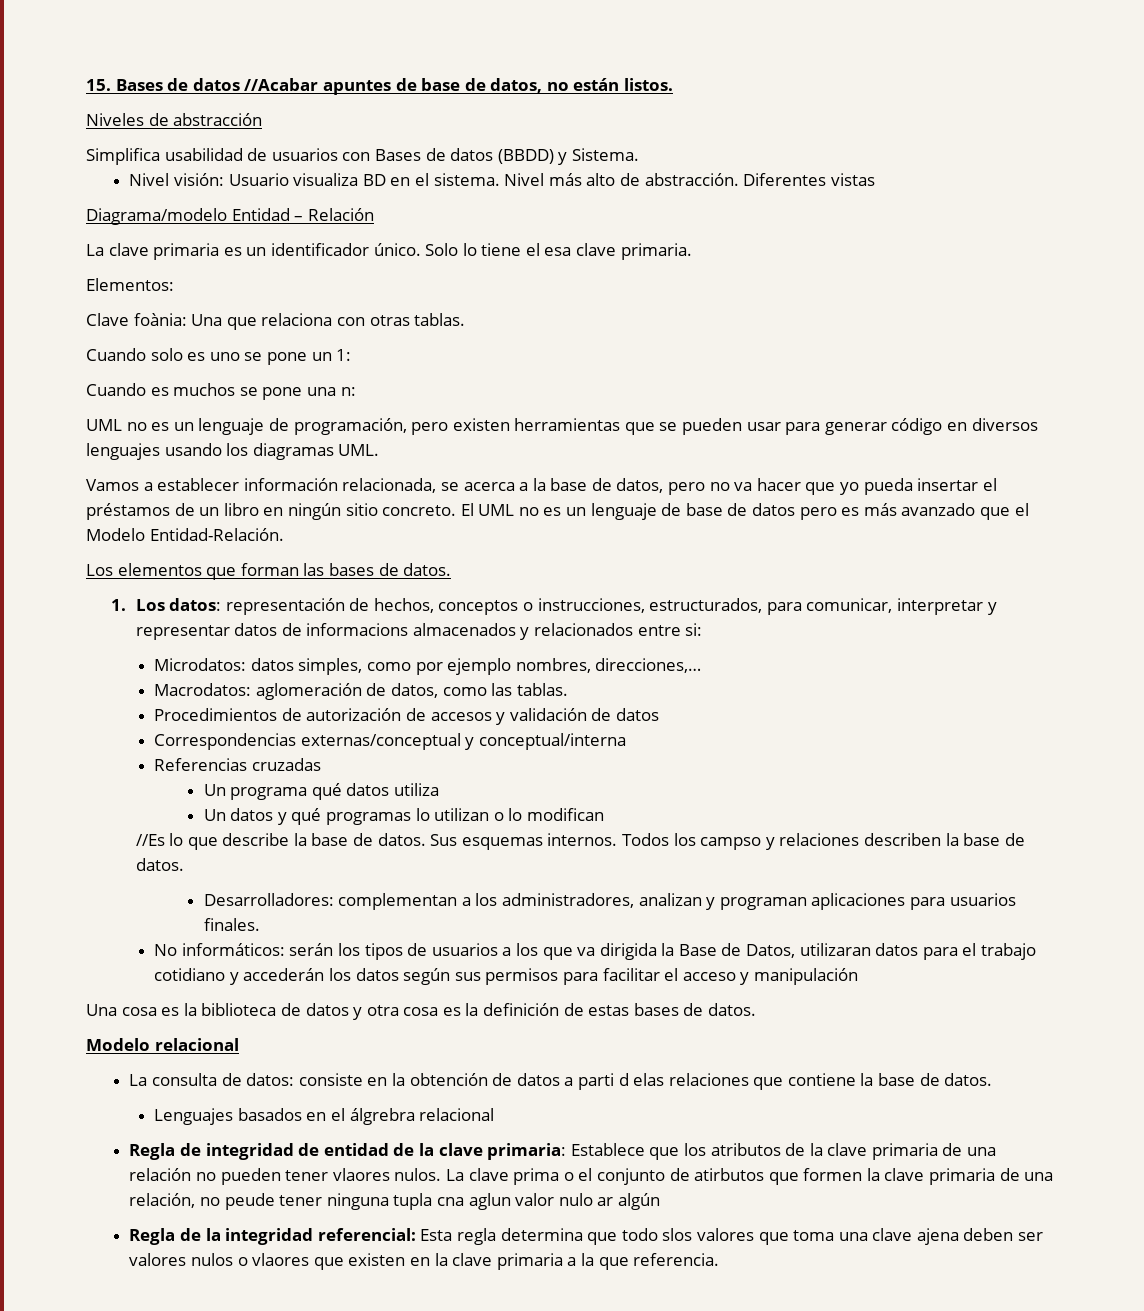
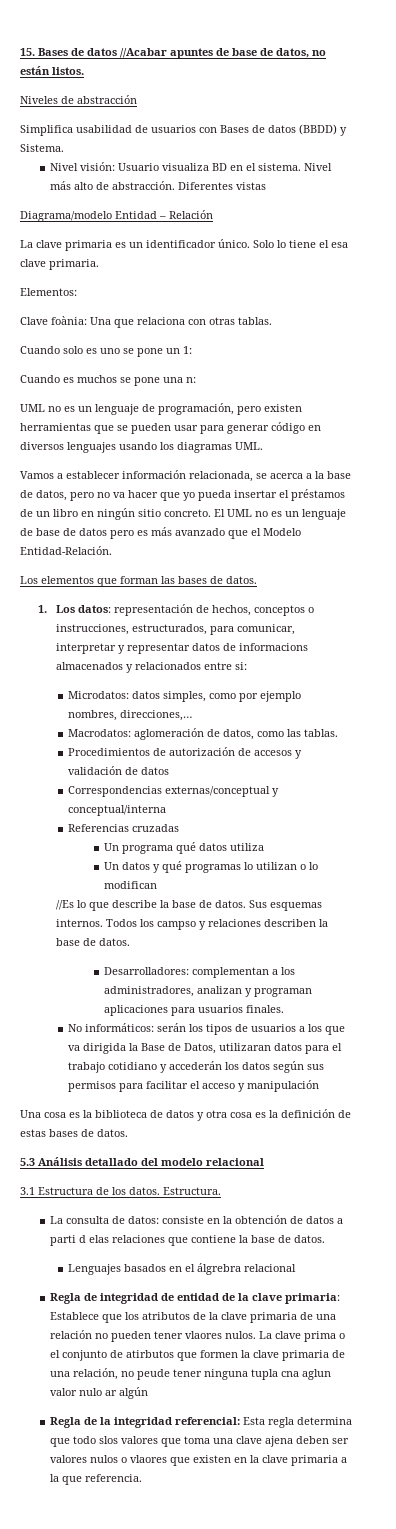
- Modelo relacional
+ 5.3 Análisis detallado del modelo relacional
+ 3.1 Estructura de los datos. Estructura.

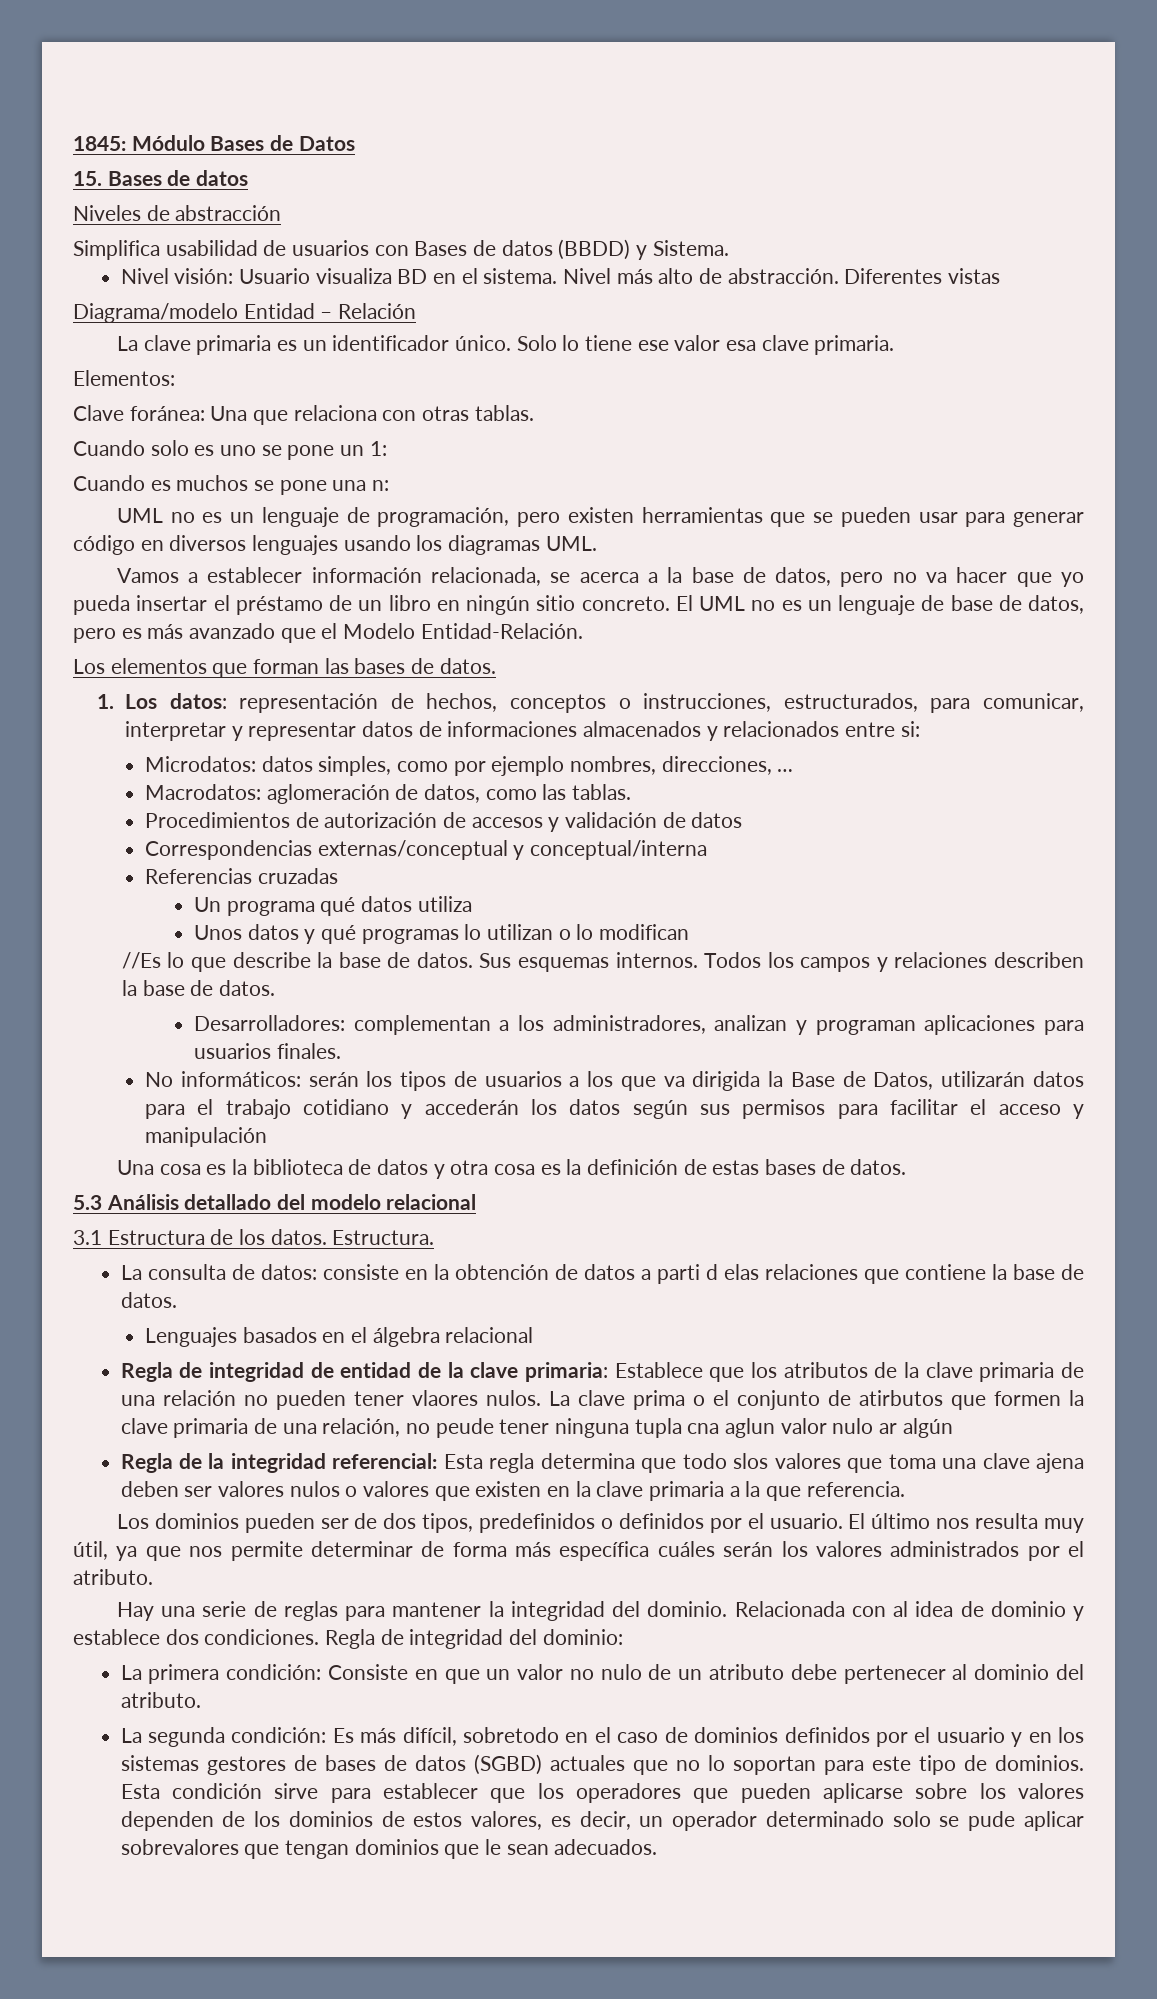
+ 1845: Módulo Bases de Datos
- 15. Bases de datos //Acabar apuntes de base de datos, no están listos.
+ 15. Bases de datos
- Solo lo tiene el esa clave primaria.
+ Solo lo tiene ese valor esa clave primaria.
- Clave foània: Una que relaciona con otras tablas.
+ Clave foránea: Una que relaciona con otras tablas.
- Vamos a establecer información relacionada, se acerca a la base de datos, pero no va hacer que yo pueda insertar el préstamos de un libro en ningún sitio concreto.
+ Vamos a establecer información relacionada, se acerca a la base de datos, pero no va hacer que yo pueda insertar el préstamo de un libro en ningún sitio concreto.
- El UML no es un lenguaje de base de datos pero es más avanzado que el Modelo Entidad-Relación.
+ El UML no es un lenguaje de base de datos, pero es más avanzado que el Modelo Entidad-Relación.
- 1. Los datos: representación de hechos, conceptos o instrucciones, estructurados, para comunicar, interpretar y representar datos de informacions almacenados y relacionados entre si:
+ 1. Los datos: representación de hechos, conceptos o instrucciones, estructurados, para comunicar, interpretar y representar datos de informaciones almacenados y relacionados entre si:
- Microdatos: datos simples, como por ejemplo nombres, direcciones,…
+ Microdatos: datos simples, como por ejemplo nombres, direcciones, …
- Un datos y qué programas lo utilizan o lo modifican
+ Unos datos y qué programas lo utilizan o lo modifican
- Todos los campso y relaciones describen la base de datos.
+ Todos los campos y relaciones describen la base de datos.
- No informáticos: serán los tipos de usuarios a los que va dirigida la Base de Datos, utilizaran datos para el trabajo cotidiano y accederán los datos según sus permisos para facilitar el acceso y manipulación
+ No informáticos: serán los tipos de usuarios a los que va dirigida la Base de Datos, utilizarán datos para el trabajo cotidiano y accederán los datos según sus permisos para facilitar el acceso y manipulación
- Lenguajes basados en el álgrebra relacional
+ Lenguajes basados en el álgebra relacional
- Regla de la integridad referencial: Esta regla determina que todo slos valores que toma una clave ajena deben ser valores nulos o vlaores que existen en la clave primaria a la que referencia.
+ Regla de la integridad referencial: Esta regla determina que todo slos valores que toma una clave ajena deben ser valores nulos o valores que existen en la clave primaria a la que referencia.
+ Los dominios pueden ser de dos tipos, predefinidos o definidos por el usuario. El último nos resulta muy útil, ya que nos permite determinar de forma más específica cuáles serán los valores administrados por el atributo.
+ Hay una serie de reglas para mantener la integridad del dominio. Relacionada con al idea de dominio y establece dos condiciones. Regla de integridad del dominio:
+ La primera condición: Consiste en que un valor no nulo de un atributo debe pertenecer al dominio del atributo.
+ La segunda condición: Es más difícil, sobretodo en el caso de dominios definidos por el usuario y en los sistemas gestores de bases de datos (SGBD) actuales que no lo soportan para este tipo de dominios. Esta condición sirve para establecer que los operadores que pueden aplicarse sobre los valores dependen de los dominios de estos valores, es decir, un operador determinado solo se pude aplicar sobrevalores que tengan dominios que le sean adecuados.

